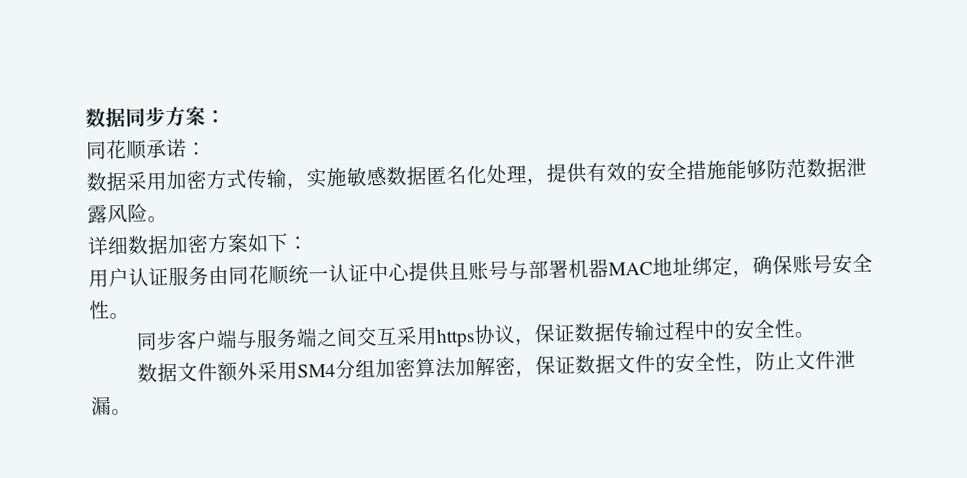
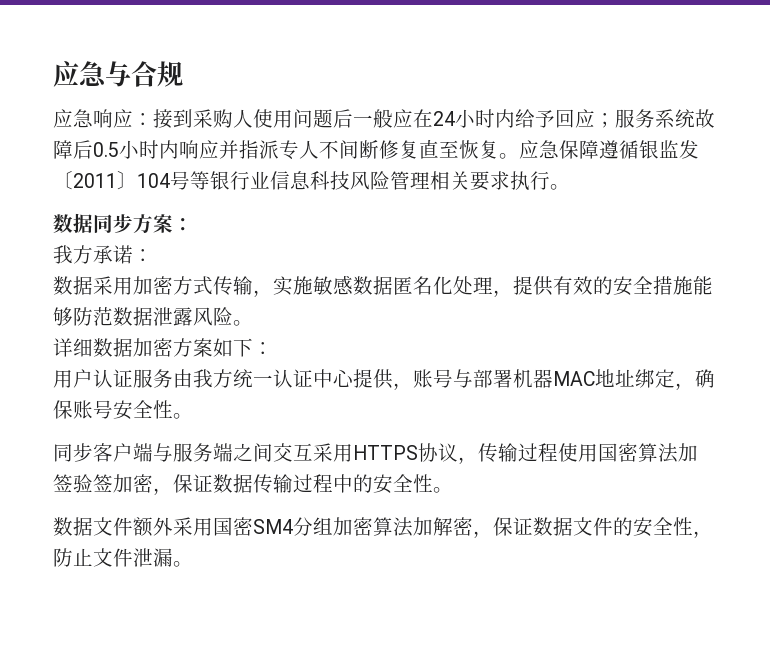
+ 应急与合规
+ 应急响应：接到采购人使用问题后一般应在24小时内给予回应；服务系统故障后0.5小时内响应并指派专人不间断修复直至恢复。应急保障遵循银监发〔2011〕104号等银行业信息科技风险管理相关要求执行。
- 同花顺承诺：
+ 我方承诺：
- 用户认证服务由同花顺统一认证中心提供且账号与部署机器MAC地址绑定，确保账号安全性。
+ 用户认证服务由我方统一认证中心提供，账号与部署机器MAC地址绑定，确保账号安全性。
- 同步客户端与服务端之间交互采用https协议，保证数据传输过程中的安全性。
+ 同步客户端与服务端之间交互采用HTTPS协议，传输过程使用国密算法加签验签加密，保证数据传输过程中的安全性。
- 数据文件额外采用SM4分组加密算法加解密，保证数据文件的安全性，防止文件泄漏。
+ 数据文件额外采用国密SM4分组加密算法加解密，保证数据文件的安全性，防止文件泄漏。

